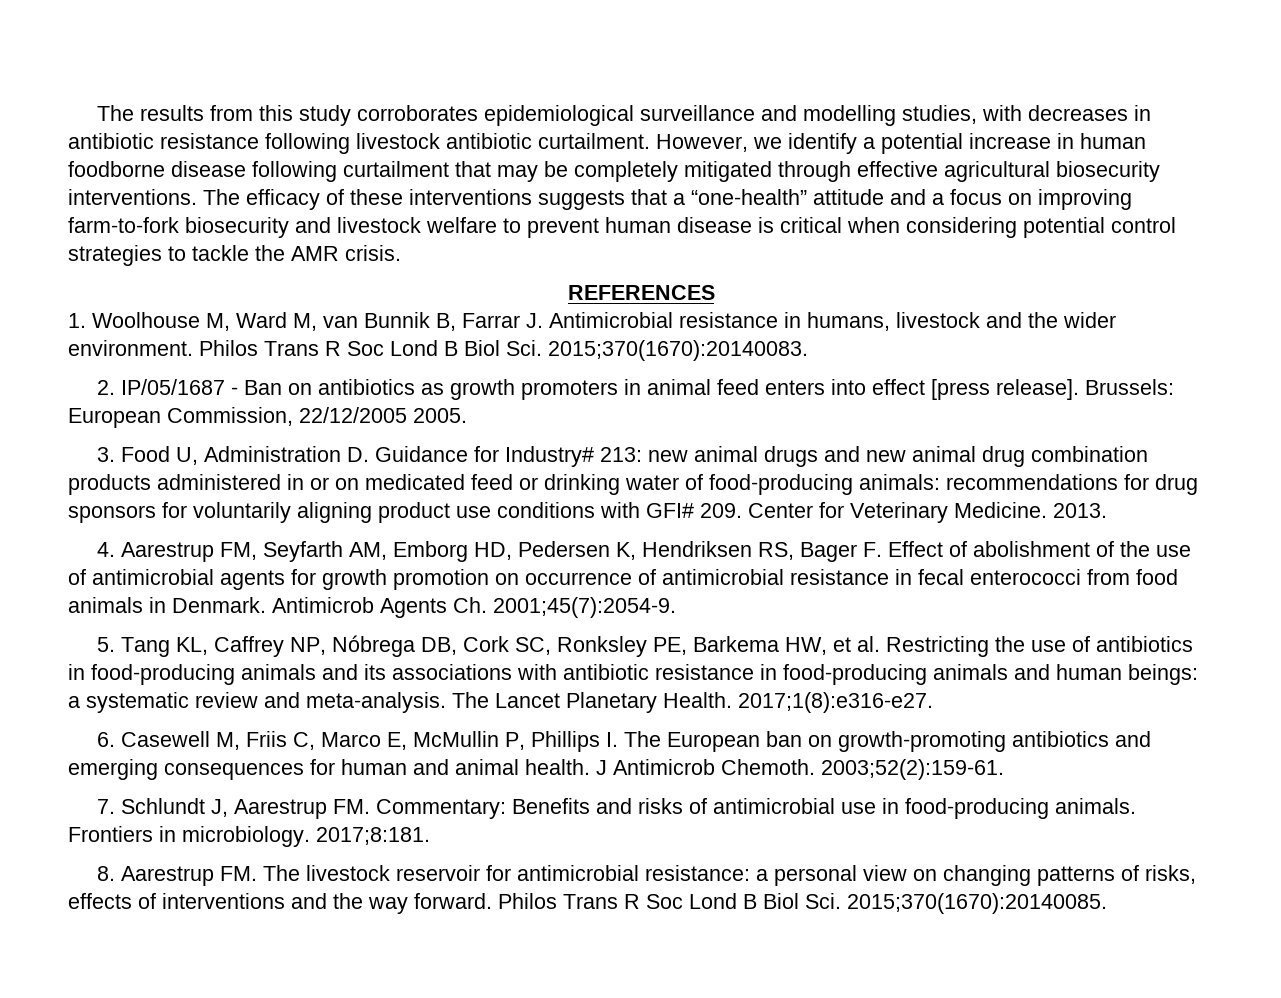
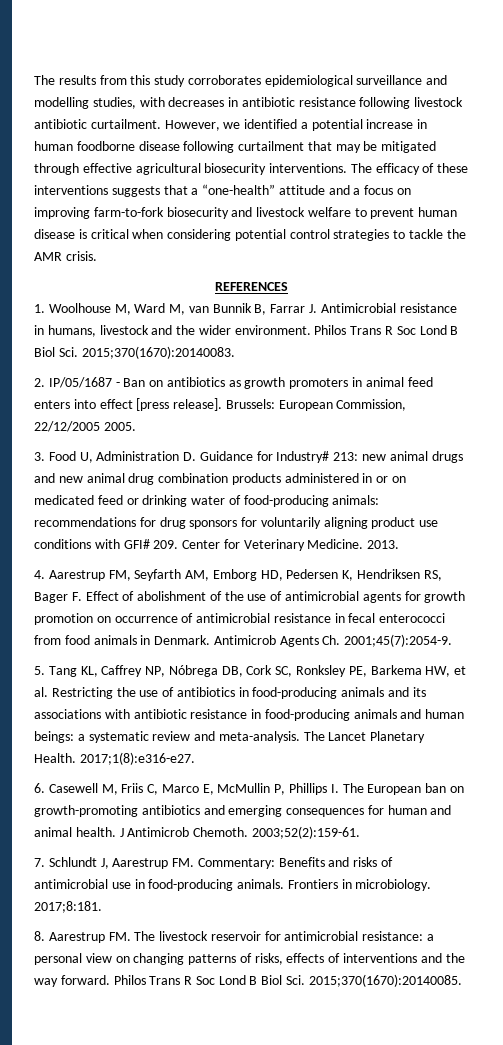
- However, we identify a potential increase in human foodborne disease following curtailment that may be completely mitigated through effective agricultural biosecurity interventions.
+ However, we identified a potential increase in human foodborne disease following curtailment that may be mitigated through effective agricultural biosecurity interventions.

